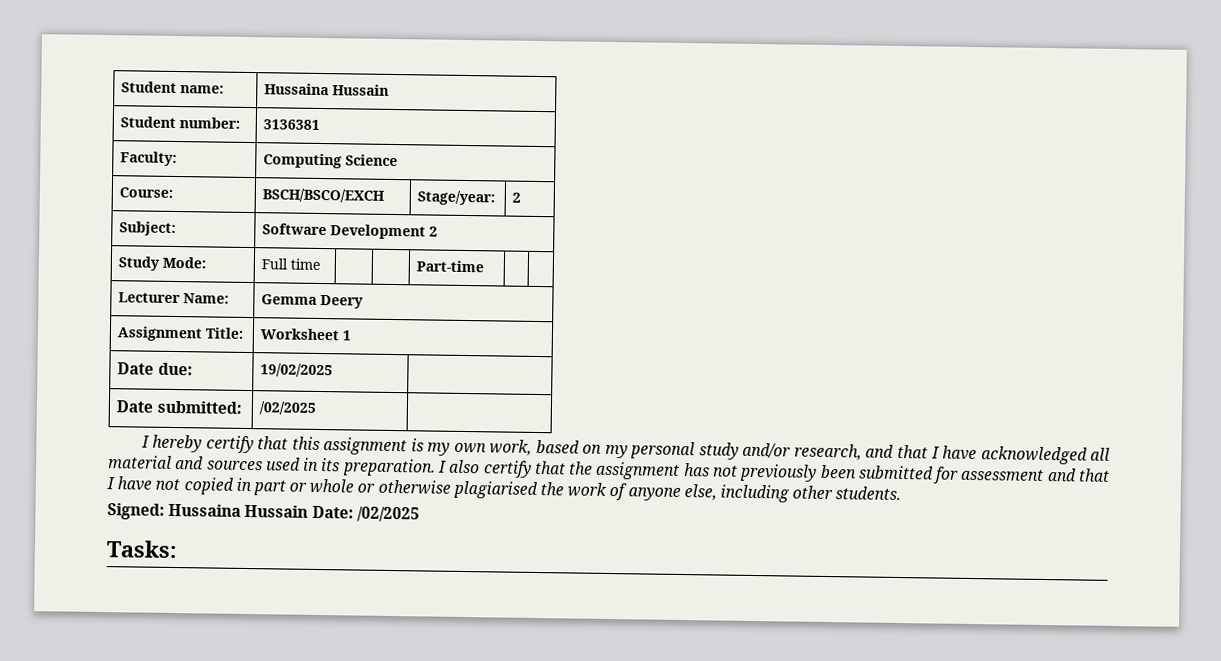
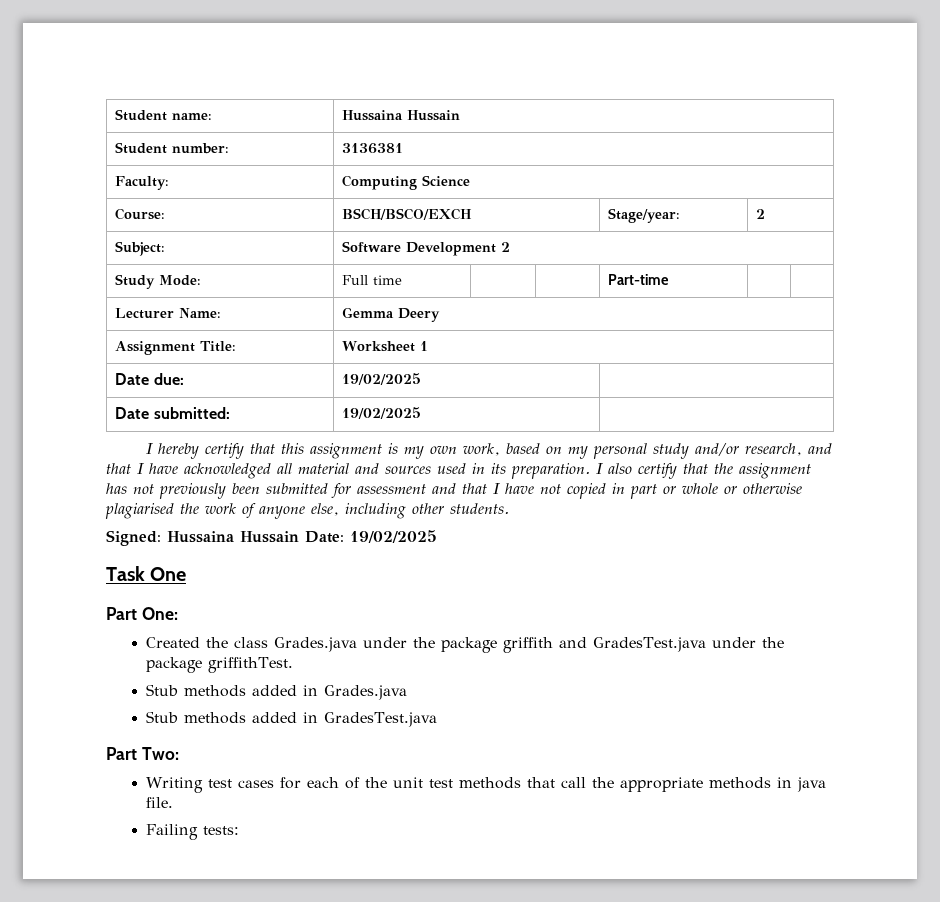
- Date submitted: | /02/2025 |
+ Date submitted: | 19/02/2025 |
- Signed: Hussaina Hussain Date: /02/2025
- Tasks:
+ Signed: Hussaina Hussain Date: 19/02/2025
+ Task One
+ Part One:
+ Created the class Grades.java under the package griffith and GradesTest.java under the package griffithTest.
+ Stub methods added in Grades.java
+ Stub methods added in GradesTest.java
+ Part Two:
+ Writing test cases for each of the unit test methods that call the appropriate methods in java file.
+ Failing tests:

